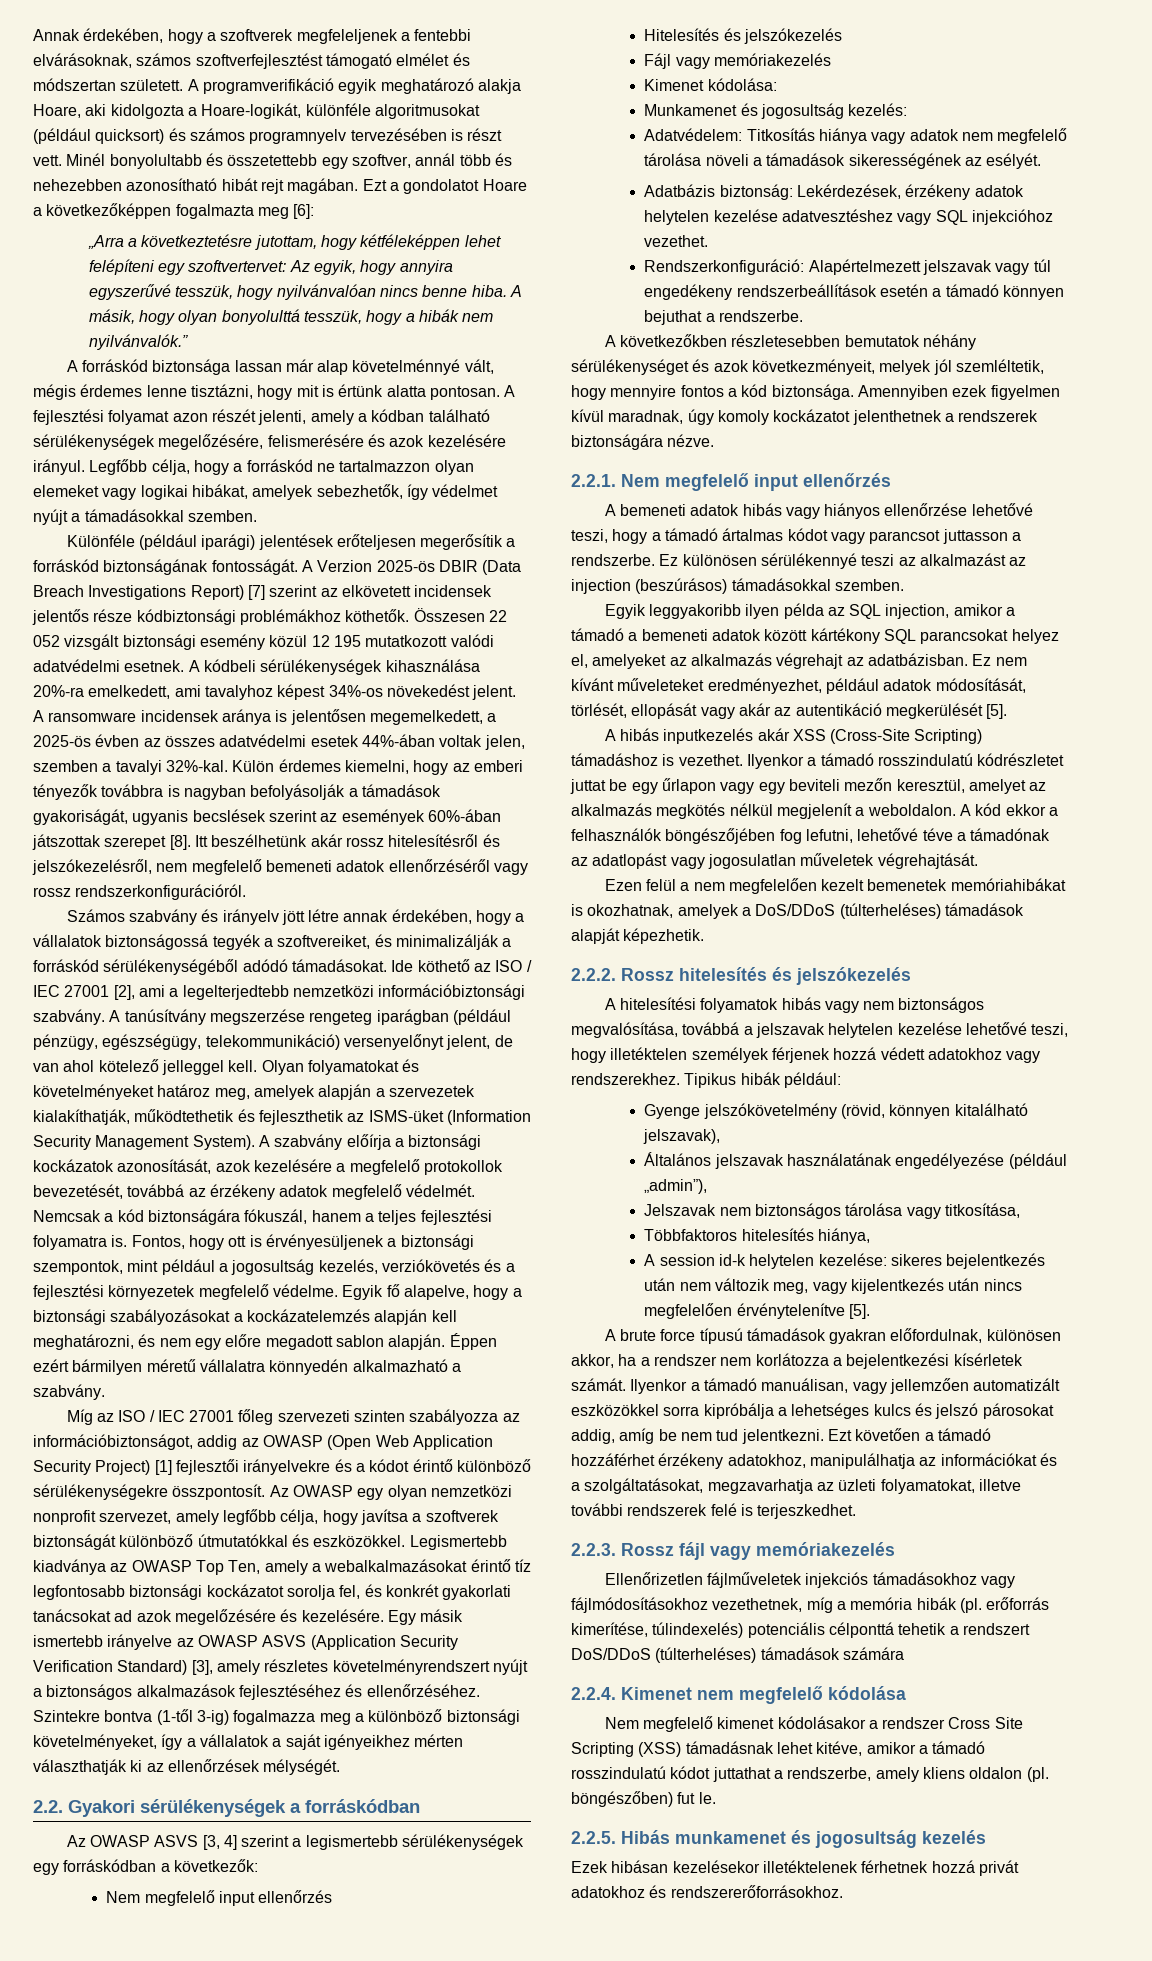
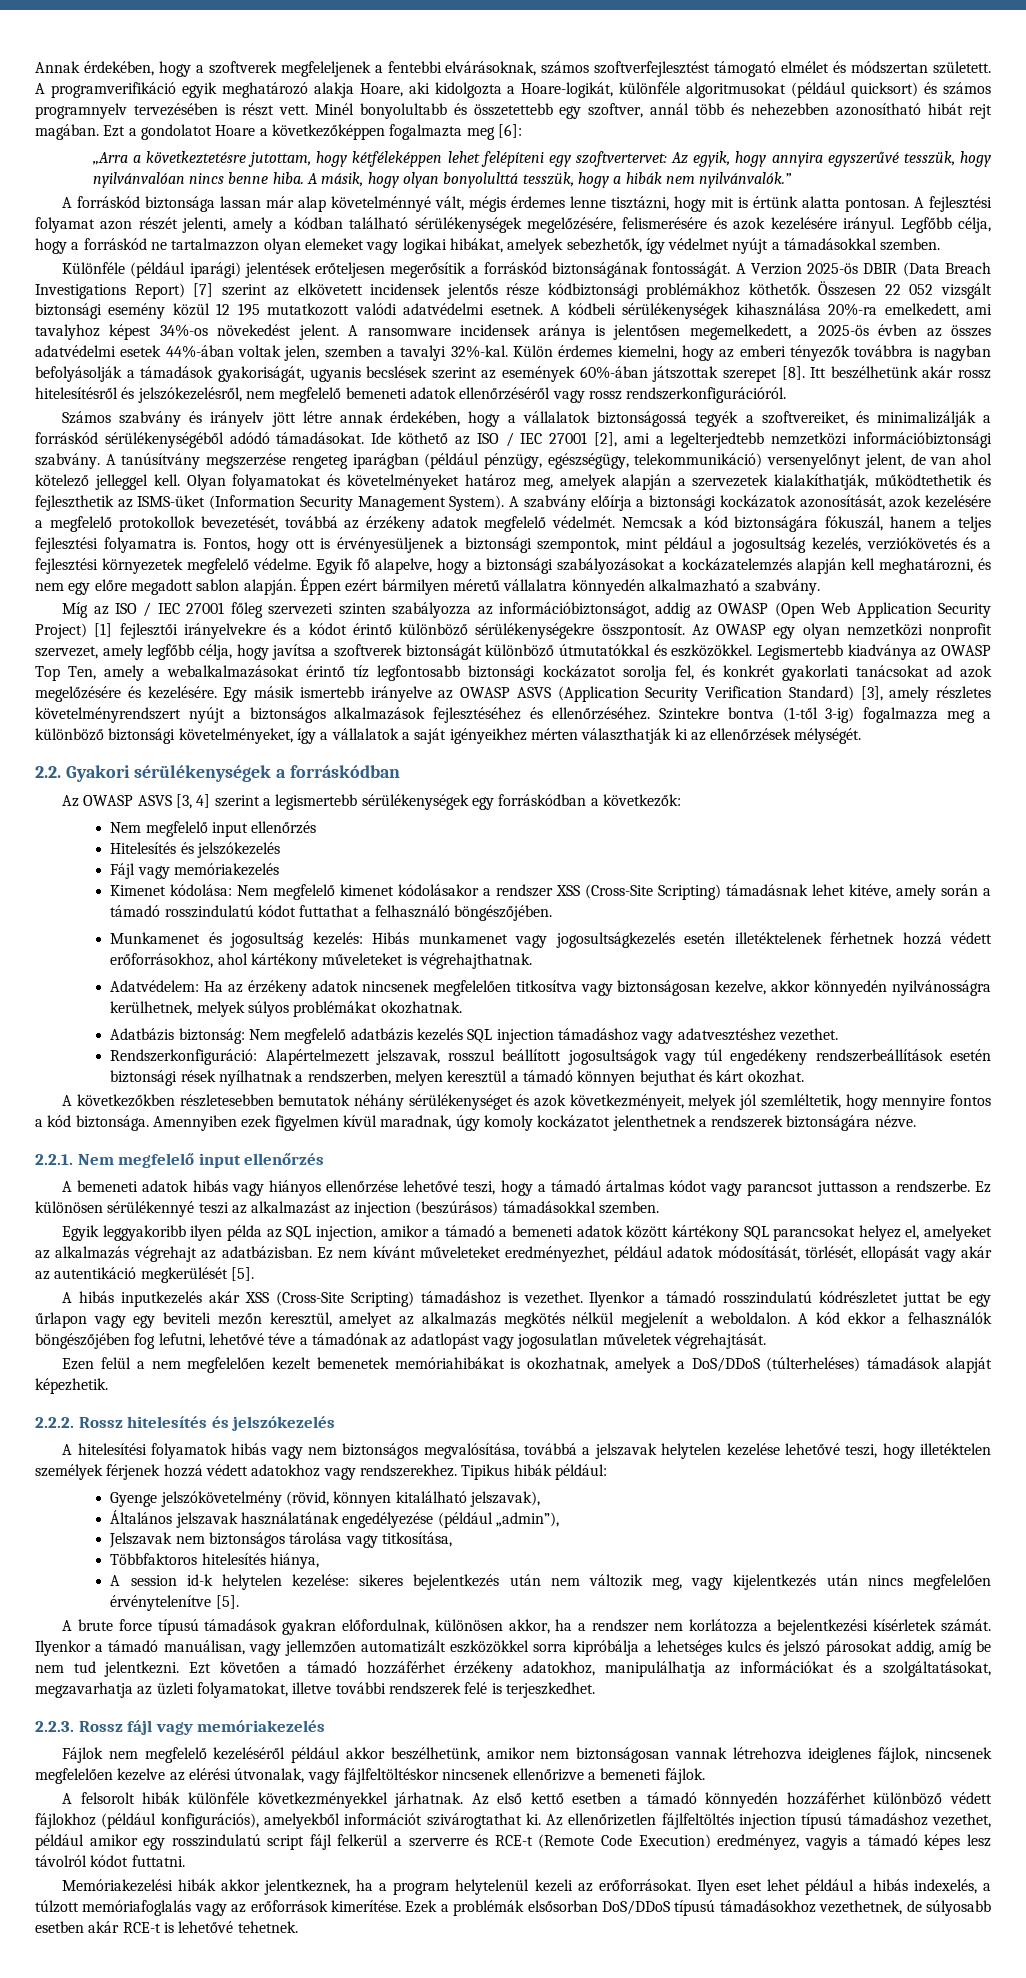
- Kimenet kódolása:
- Munkamenet és jogosultság kezelés:
- Adatvédelem: Titkosítás hiánya vagy adatok nem megfelelő tárolása növeli a támadások sikerességének az esélyét.
- Adatbázis biztonság: Lekérdezések, érzékeny adatok helytelen kezelése adatvesztéshez vagy SQL injekcióhoz vezethet.
+ Kimenet kódolása: Nem megfelelő kimenet kódolásakor a rendszer XSS (Cross-Site Scripting) támadásnak lehet kitéve, amely során a támadó rosszindulatú kódot futtathat a felhasználó böngészőjében.
+ Munkamenet és jogosultság kezelés: Hibás munkamenet vagy jogosultságkezelés esetén illetéktelenek férhetnek hozzá védett erőforrásokhoz, ahol kártékony műveleteket is végrehajthatnak.
+ Adatvédelem: Ha az érzékeny adatok nincsenek megfelelően titkosítva vagy biztonságosan kezelve, akkor könnyedén nyilvánosságra kerülhetnek, melyek súlyos problémákat okozhatnak.
+ Adatbázis biztonság: Nem megfelelő adatbázis kezelés SQL injection támadáshoz vagy adatvesztéshez vezethet.
- Rendszerkonfiguráció: Alapértelmezett jelszavak vagy túl engedékeny rendszerbeállítások esetén a támadó könnyen bejuthat a rendszerbe.
+ Rendszerkonfiguráció: Alapértelmezett jelszavak, rosszul beállított jogosultságok vagy túl engedékeny rendszerbeállítások esetén biztonsági rések nyílhatnak a rendszerben, melyen keresztül a támadó könnyen bejuthat és kárt okozhat.
- Ellenőrizetlen fájlműveletek injekciós támadásokhoz vagy fájlmódosításokhoz vezethetnek, míg a memória hibák (pl. erőforrás kimerítése, túlindexelés) potenciális célponttá tehetik a rendszert DoS/DDoS (túlterheléses) támadások számára
- 2.2.4. Kimenet nem megfelelő kódolása
- Nem megfelelő kimenet kódolásakor a rendszer Cross Site Scripting (XSS) támadásnak lehet kitéve, amikor a támadó rosszindulatú kódot juttathat a rendszerbe, amely kliens oldalon (pl. böngészőben) fut le.
- 2.2.5. Hibás munkamenet és jogosultság kezelés
- Ezek hibásan kezelésekor illetéktelenek férhetnek hozzá privát adatokhoz és rendszererőforrásokhoz.
+ Fájlok nem megfelelő kezeléséről például akkor beszélhetünk, amikor nem biztonságosan vannak létrehozva ideiglenes fájlok, nincsenek megfelelően kezelve az elérési útvonalak, vagy fájlfeltöltéskor nincsenek ellenőrizve a bemeneti fájlok.
+ A felsorolt hibák különféle következményekkel járhatnak. Az első kettő esetben a támadó könnyedén hozzáférhet különböző védett fájlokhoz (például konfigurációs), amelyekből információt szivárogtathat ki. Az ellenőrizetlen fájlfeltöltés injection típusú támadáshoz vezethet, például amikor egy rosszindulatú script fájl felkerül a szerverre és RCE-t (Remote Code Execution) eredményez, vagyis a támadó képes lesz távolról kódot futtatni.
+ Memóriakezelési hibák akkor jelentkeznek, ha a program helytelenül kezeli az erőforrásokat. Ilyen eset lehet például a hibás indexelés, a túlzott memóriafoglalás vagy az erőforrások kimerítése. Ezek a problémák elsősorban DoS/DDoS típusú támadásokhoz vezethetnek, de súlyosabb esetben akár RCE-t is lehetővé tehetnek.

